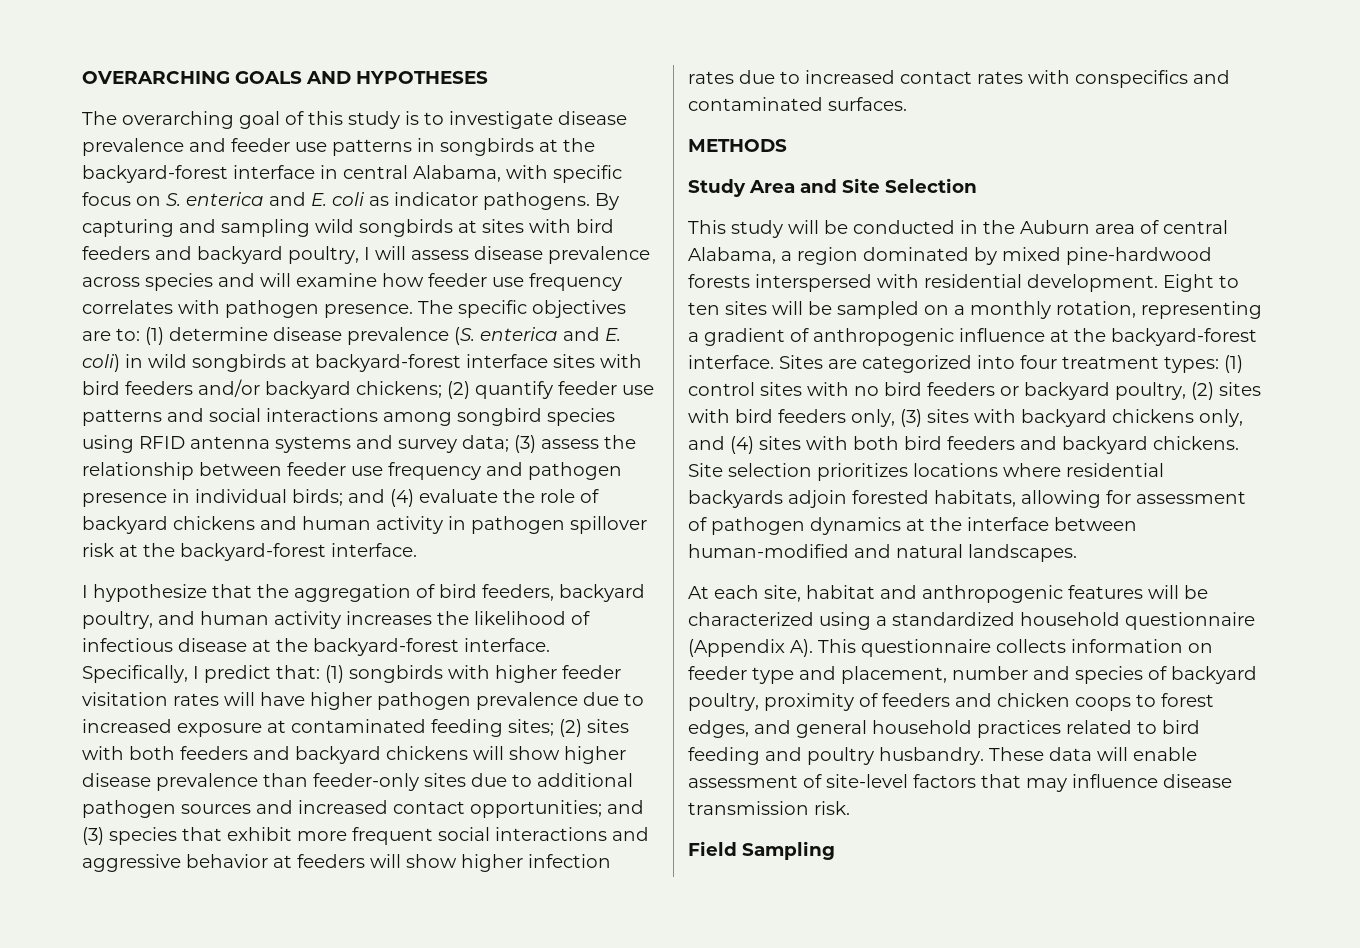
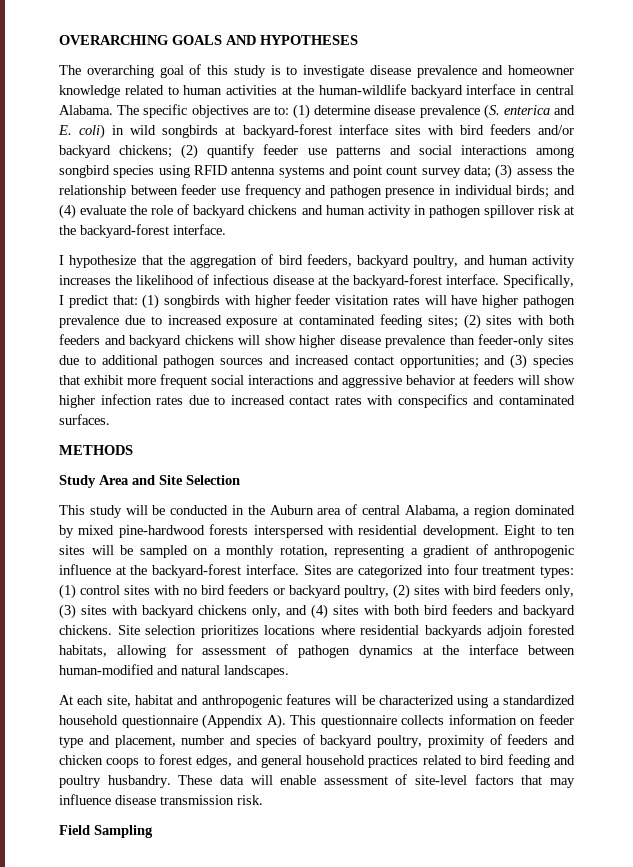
- The overarching goal of this study is to investigate disease prevalence and feeder use patterns in songbirds at the backyard-forest interface in central Alabama, with specific focus on S. enterica and E. coli as indicator pathogens. By capturing and sampling wild songbirds at sites with bird feeders and backyard poultry, I will assess disease prevalence across species and will examine how feeder use frequency correlates with pathogen presence.
+ The overarching goal of this study is to investigate disease prevalence and homeowner knowledge related to human activities at the human-wildlife backyard interface in central Alabama.
- (2) quantify feeder use patterns and social interactions among songbird species using RFID antenna systems and survey data;
+ (2) quantify feeder use patterns and social interactions among songbird species using RFID antenna systems and point count survey data;

